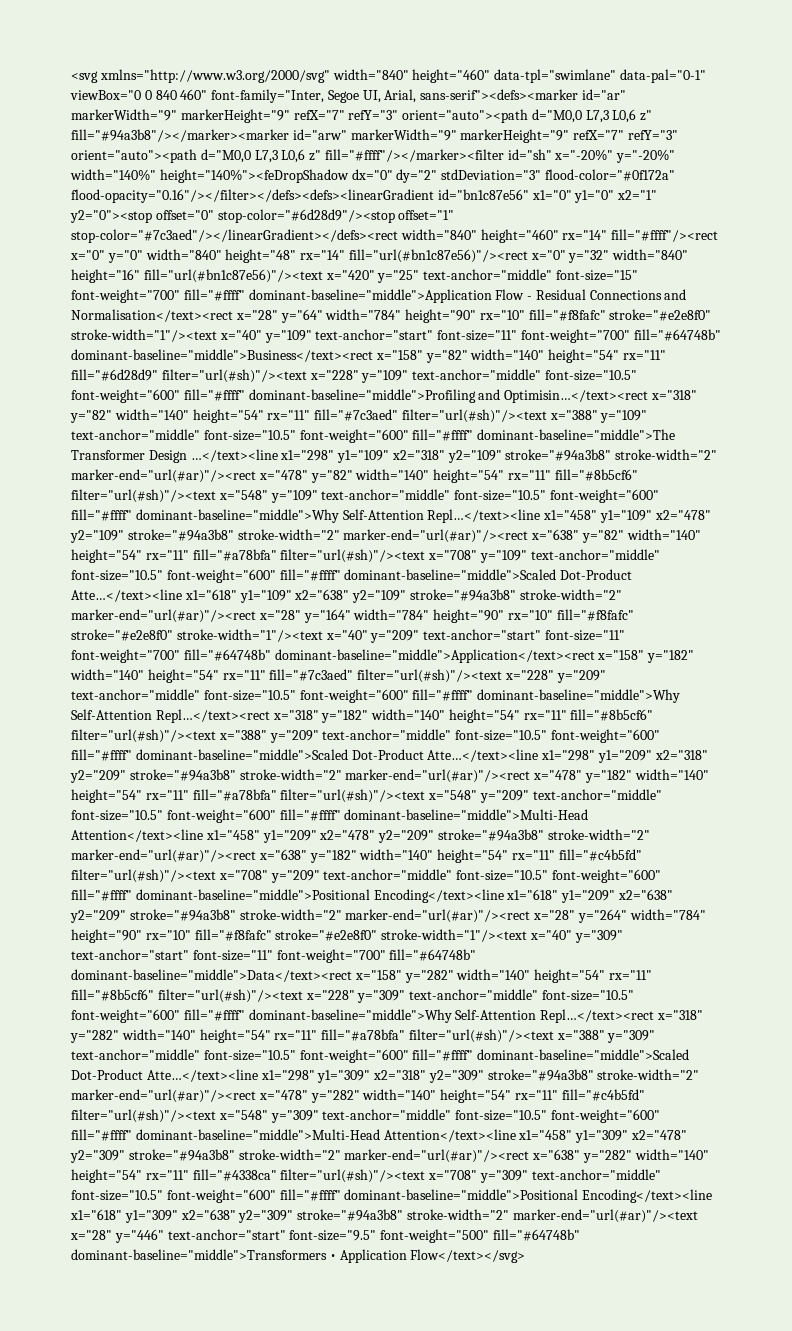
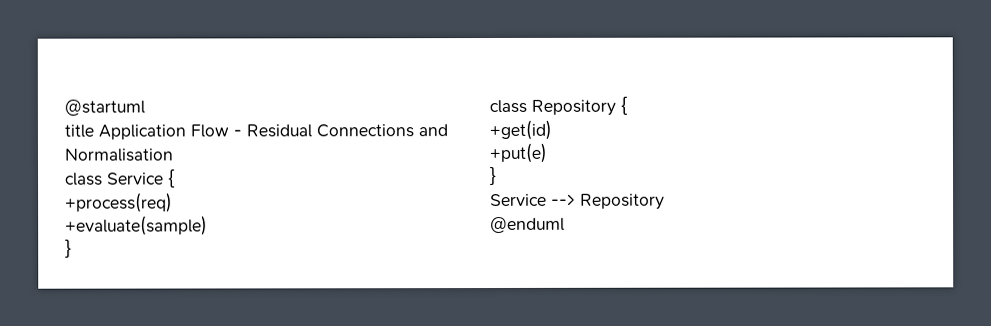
- <svg xmlns="http://www.w3.org/2000/svg" width="840" height="460" data-tpl="swimlane" data-pal="0-1" viewBox="0 0 840 460" font-family="Inter, Segoe UI, Arial, sans-serif"><defs><marker id="ar" markerWidth="9" markerHeight="9" refX="7" refY="3" orient="auto"><path d="M0,0 L7,3 L0,6 z" fill="#94a3b8"/></marker><marker id="arw" markerWidth="9" markerHeight="9" refX="7" refY="3" orient="auto"><path d="M0,0 L7,3 L0,6 z" fill="#ffff"/></marker><filter id="sh" x="-20%" y="-20%" width="140%" height="140%"><feDropShadow dx="0" dy="2" stdDeviation="3" flood-color="#0f172a" flood-opacity="0.16"/></filter></defs><defs><linearGradient id="bn1c87e56" x1="0" y1="0" x2="1" y2="0"><stop offset="0" stop-color="#6d28d9"/><stop offset="1" stop-color="#7c3aed"/></linearGradient></defs><rect width="840" height="460" rx="14" fill="#ffff"/><rect x="0" y="0" width="840" height="48" rx="14" fill="url(#bn1c87e56)"/><rect x="0" y="32" width="840" height="16" fill="url(#bn1c87e56)"/><text x="420" y="25" text-anchor="middle" font-size="15" font-weight="700" fill="#ffff" dominant-baseline="middle">Application Flow - Residual Connections and Normalisation</text><rect x="28" y="64" width="784" height="90" rx="10" fill="#f8fafc" stroke="#e2e8f0" stroke-width="1"/><text x="40" y="109" text-anchor="start" font-size="11" font-weight="700" fill="#64748b" dominant-baseline="middle">Business</text><rect x="158" y="82" width="140" height="54" rx="11" fill="#6d28d9" filter="url(#sh)"/><text x="228" y="109" text-anchor="middle" font-size="10.5" font-weight="600" fill="#ffff" dominant-baseline="middle">Profiling and Optimisin…</text><rect x="318" y="82" width="140" height="54" rx="11" fill="#7c3aed" filter="url(#sh)"/><text x="388" y="109" text-anchor="middle" font-size="10.5" font-weight="600" fill="#ffff" dominant-baseline="middle">The Transformer Design …</text><line x1="298" y1="109" x2="318" y2="109" stroke="#94a3b8" stroke-width="2" marker-end="url(#ar)"/><rect x="478" y="82" width="140" height="54" rx="11" fill="#8b5cf6" filter="url(#sh)"/><text x="548" y="109" text-anchor="middle" font-size="10.5" font-weight="600" fill="#ffff" dominant-baseline="middle">Why Self-Attention Repl…</text><line x1="458" y1="109" x2="478" y2="109" stroke="#94a3b8" stroke-width="2" marker-end="url(#ar)"/><rect x="638" y="82" width="140" height="54" rx="11" fill="#a78bfa" filter="url(#sh)"/><text x="708" y="109" text-anchor="middle" font-size="10.5" font-weight="600" fill="#ffff" dominant-baseline="middle">Scaled Dot-Product Atte…</text><line x1="618" y1="109" x2="638" y2="109" stroke="#94a3b8" stroke-width="2" marker-end="url(#ar)"/><rect x="28" y="164" width="784" height="90" rx="10" fill="#f8fafc" stroke="#e2e8f0" stroke-width="1"/><text x="40" y="209" text-anchor="start" font-size="11" font-weight="700" fill="#64748b" dominant-baseline="middle">Application</text><rect x="158" y="182" width="140" height="54" rx="11" fill="#7c3aed" filter="url(#sh)"/><text x="228" y="209" text-anchor="middle" font-size="10.5" font-weight="600" fill="#ffff" dominant-baseline="middle">Why Self-Attention Repl…</text><rect x="318" y="182" width="140" height="54" rx="11" fill="#8b5cf6" filter="url(#sh)"/><text x="388" y="209" text-anchor="middle" font-size="10.5" font-weight="600" fill="#ffff" dominant-baseline="middle">Scaled Dot-Product Atte…</text><line x1="298" y1="209" x2="318" y2="209" stroke="#94a3b8" stroke-width="2" marker-end="url(#ar)"/><rect x="478" y="182" width="140" height="54" rx="11" fill="#a78bfa" filter="url(#sh)"/><text x="548" y="209" text-anchor="middle" font-size="10.5" font-weight="600" fill="#ffff" dominant-baseline="middle">Multi-Head Attention</text><line x1="458" y1="209" x2="478" y2="209" stroke="#94a3b8" stroke-width="2" marker-end="url(#ar)"/><rect x="638" y="182" width="140" height="54" rx="11" fill="#c4b5fd" filter="url(#sh)"/><text x="708" y="209" text-anchor="middle" font-size="10.5" font-weight="600" fill="#ffff" dominant-baseline="middle">Positional Encoding</text><line x1="618" y1="209" x2="638" y2="209" stroke="#94a3b8" stroke-width="2" marker-end="url(#ar)"/><rect x="28" y="264" width="784" height="90" rx="10" fill="#f8fafc" stroke="#e2e8f0" stroke-width="1"/><text x="40" y="309" text-anchor="start" font-size="11" font-weight="700" fill="#64748b" dominant-baseline="middle">Data</text><rect x="158" y="282" width="140" height="54" rx="11" fill="#8b5cf6" filter="url(#sh)"/><text x="228" y="309" text-anchor="middle" font-size="10.5" font-weight="600" fill="#ffff" dominant-baseline="middle">Why Self-Attention Repl…</text><rect x="318" y="282" width="140" height="54" rx="11" fill="#a78bfa" filter="url(#sh)"/><text x="388" y="309" text-anchor="middle" font-size="10.5" font-weight="600" fill="#ffff" dominant-baseline="middle">Scaled Dot-Product Atte…</text><line x1="298" y1="309" x2="318" y2="309" stroke="#94a3b8" stroke-width="2" marker-end="url(#ar)"/><rect x="478" y="282" width="140" height="54" rx="11" fill="#c4b5fd" filter="url(#sh)"/><text x="548" y="309" text-anchor="middle" font-size="10.5" font-weight="600" fill="#ffff" dominant-baseline="middle">Multi-Head Attention</text><line x1="458" y1="309" x2="478" y2="309" stroke="#94a3b8" stroke-width="2" marker-end="url(#ar)"/><rect x="638" y="282" width="140" height="54" rx="11" fill="#4338ca" filter="url(#sh)"/><text x="708" y="309" text-anchor="middle" font-size="10.5" font-weight="600" fill="#ffff" dominant-baseline="middle">Positional Encoding</text><line x1="618" y1="309" x2="638" y2="309" stroke="#94a3b8" stroke-width="2" marker-end="url(#ar)"/><text x="28" y="446" text-anchor="start" font-size="9.5" font-weight="500" fill="#64748b" dominant-baseline="middle">Transformers • Application Flow</text></svg>
+ @startuml
+ title Application Flow - Residual Connections and Normalisation
+ class Service {
+ +process(req)
+ +evaluate(sample)
+ }
+ class Repository {
+ +get(id)
+ +put(e)
+ }
+ Service --> Repository
+ @enduml

